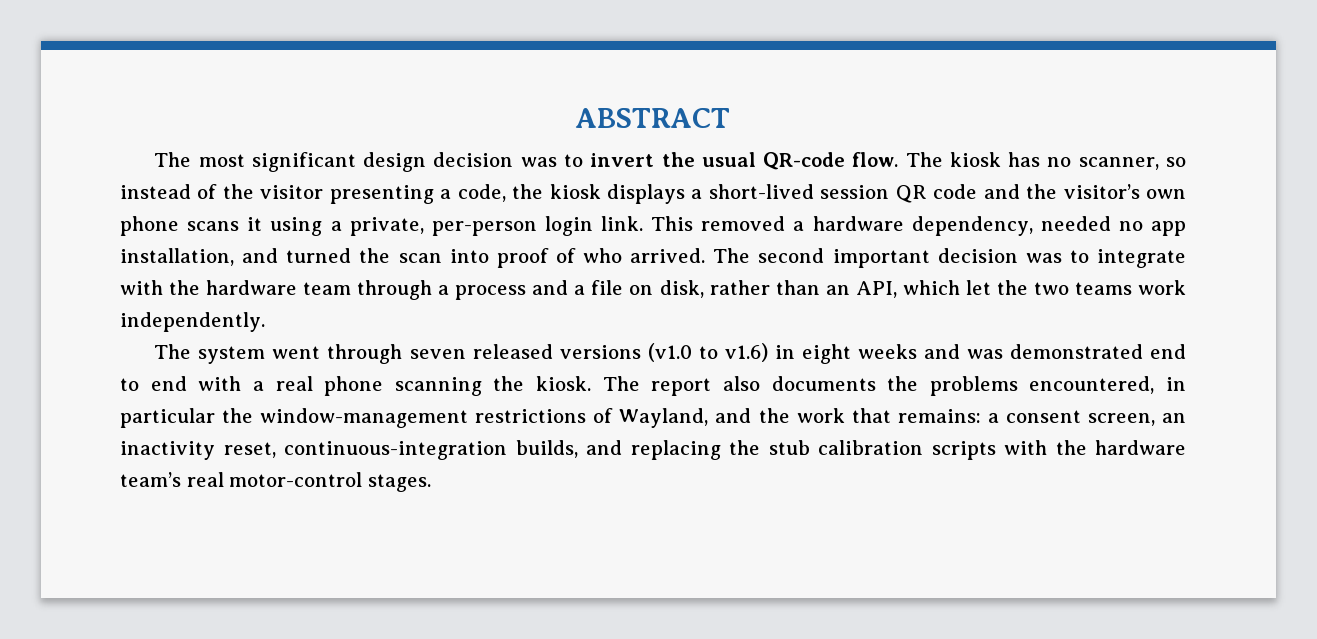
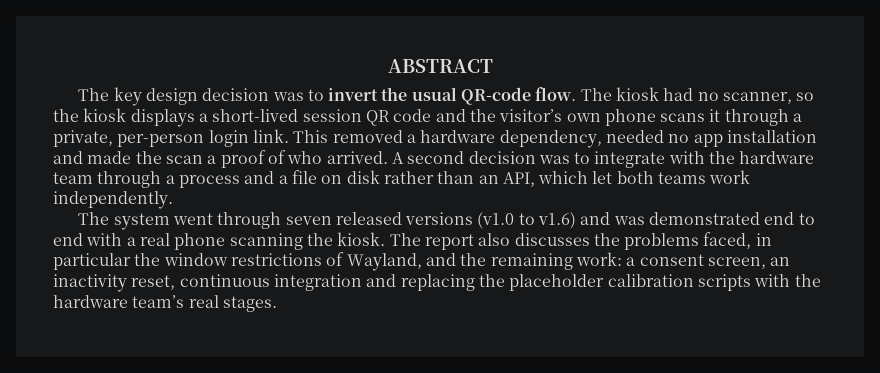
- The most significant design decision was to invert the usual QR-code flow.
+ The key design decision was to invert the usual QR-code flow.
- The kiosk has no scanner, so instead of the visitor presenting a code, the kiosk displays a short-lived session QR code and the visitor’s own phone scans it using a private, per-person login link.
+ The kiosk had no scanner, so the kiosk displays a short-lived session QR code and the visitor’s own phone scans it through a private, per-person login link.
- This removed a hardware dependency, needed no app installation, and turned the scan into proof of who arrived.
+ This removed a hardware dependency, needed no app installation and made the scan a proof of who arrived.
- The second important decision was to integrate with the hardware team through a process and a file on disk, rather than an API, which let the two teams work independently.
+ A second decision was to integrate with the hardware team through a process and a file on disk rather than an API, which let both teams work independently.
- The system went through seven released versions (v1.0 to v1.6) in eight weeks and was demonstrated end to end with a real phone scanning the kiosk.
+ The system went through seven released versions (v1.0 to v1.6) and was demonstrated end to end with a real phone scanning the kiosk.
- The report also documents the problems encountered, in particular the window-management restrictions of Wayland, and the work that remains: a consent screen, an inactivity reset, continuous-integration builds, and replacing the stub calibration scripts with the hardware team’s real motor-control stages.
+ The report also discusses the problems faced, in particular the window restrictions of Wayland, and the remaining work: a consent screen, an inactivity reset, continuous integration and replacing the placeholder calibration scripts with the hardware team’s real stages.

